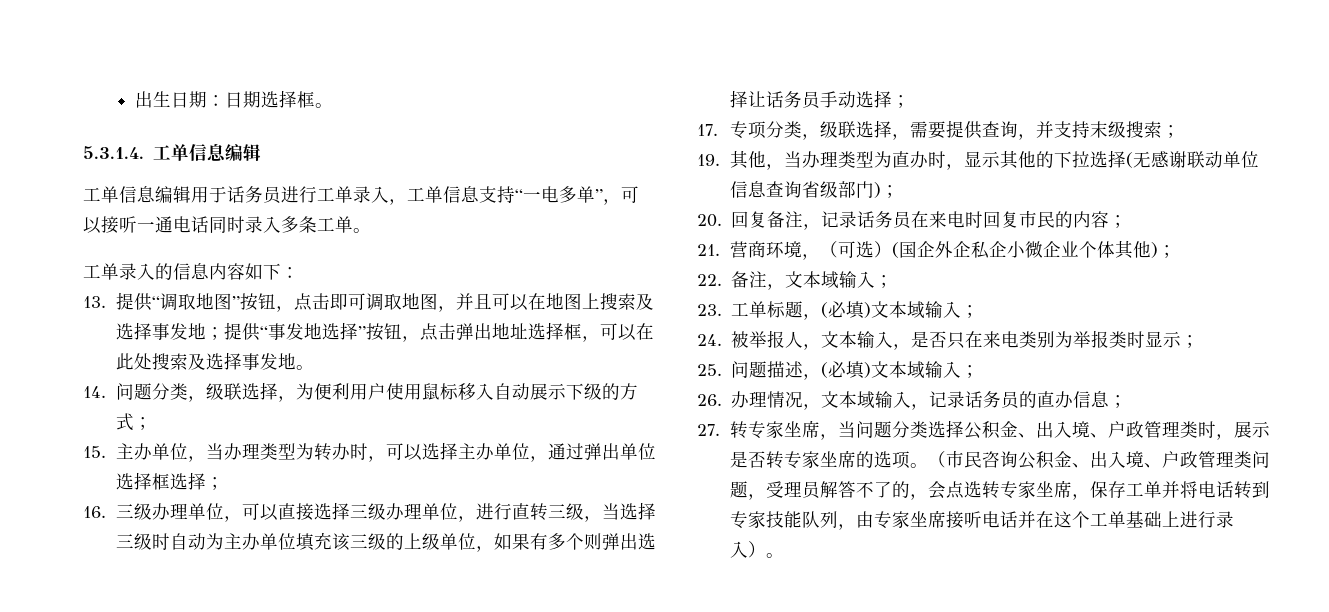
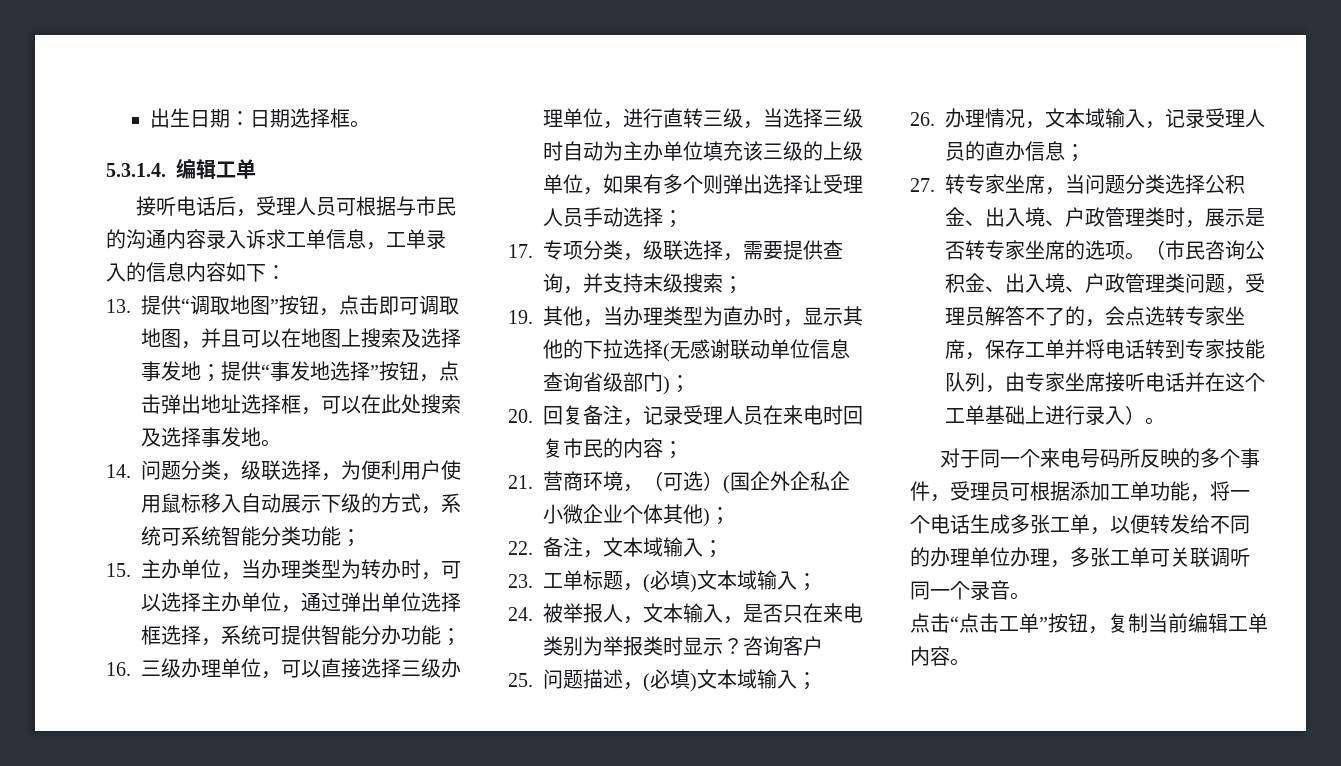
- 5.3.1.4.工单信息编辑
- 工单信息编辑用于话务员进行工单录入，工单信息支持“一电多单”，可以接听一通电话同时录入多条工单。
- 工单录入的信息内容如下：
+ 5.3.1.4.编辑工单
+ 接听电话后，受理人员可根据与市民的沟通内容录入诉求工单信息，工单录入的信息内容如下：
- 14.问题分类，级联选择，为便利用户使用鼠标移入自动展示下级的方式；
+ 14.问题分类，级联选择，为便利用户使用鼠标移入自动展示下级的方式，系统可系统智能分类功能；
- 15.主办单位，当办理类型为转办时，可以选择主办单位，通过弹出单位选择框选择；
+ 15.主办单位，当办理类型为转办时，可以选择主办单位，通过弹出单位选择框选择，系统可提供智能分办功能；
- 16.三级办理单位，可以直接选择三级办理单位，进行直转三级，当选择三级时自动为主办单位填充该三级的上级单位，如果有多个则弹出选择让话务员手动选择；
+ 16.三级办理单位，可以直接选择三级办理单位，进行直转三级，当选择三级时自动为主办单位填充该三级的上级单位，如果有多个则弹出选择让受理人员手动选择；
- 20.回复备注，记录话务员在来电时回复市民的内容；
+ 20.回复备注，记录受理人员在来电时回复市民的内容；
- 24.被举报人，文本输入，是否只在来电类别为举报类时显示；
+ 24.被举报人，文本输入，是否只在来电类别为举报类时显示？咨询客户
- 26.办理情况，文本域输入，记录话务员的直办信息；
+ 26.办理情况，文本域输入，记录受理人员的直办信息；
+ 对于同一个来电号码所反映的多个事件，受理员可根据添加工单功能，将一个电话生成多张工单，以便转发给不同的办理单位办理，多张工单可关联调听同一个录音。
+ 点击“点击工单”按钮，复制当前编辑工单内容。

